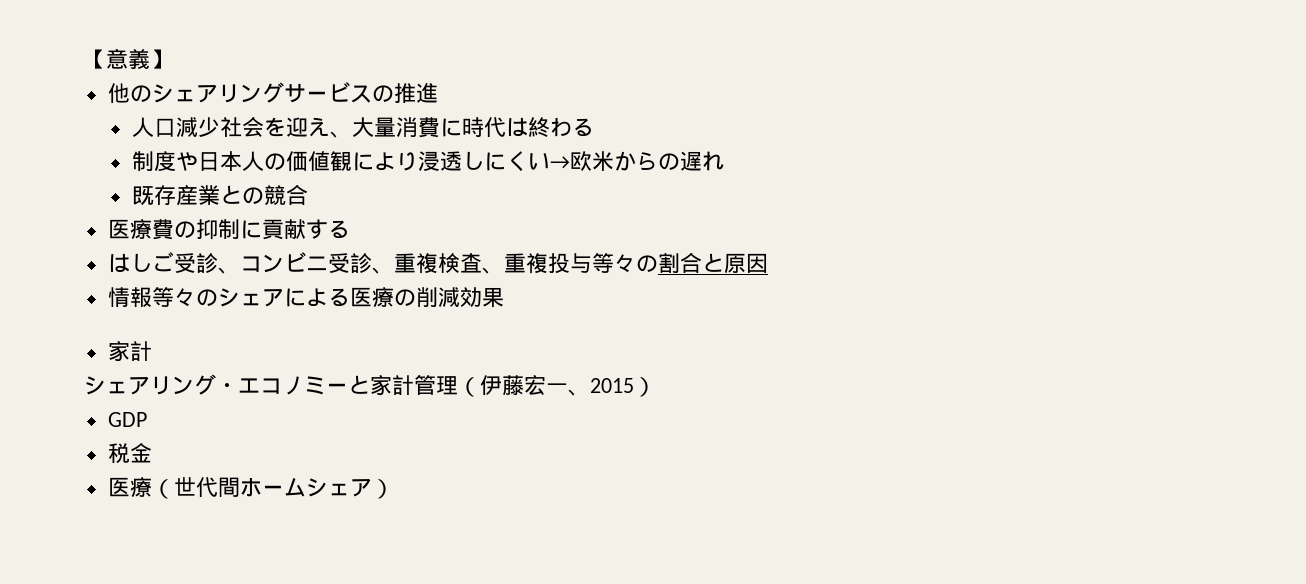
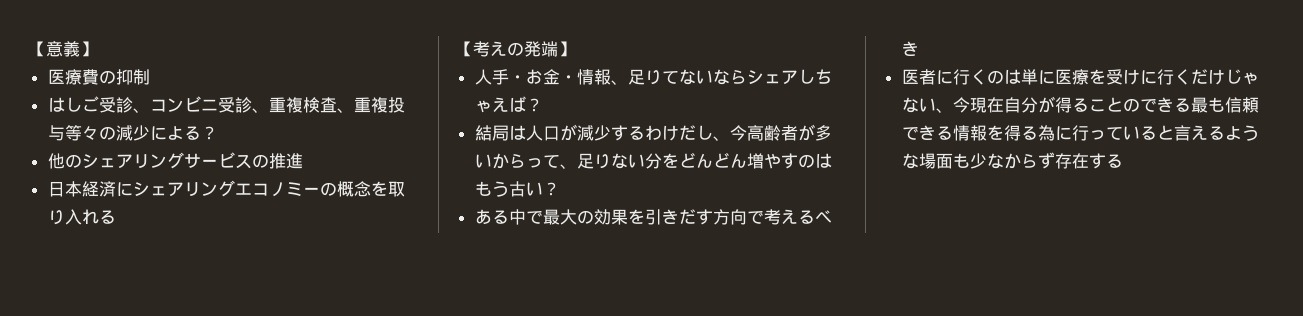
- 他のシェアリングサービスの推進
- 人口減少社会を迎え、大量消費に時代は終わる
- 制度や日本人の価値観により浸透しにくい→欧米からの遅れ
- 既存産業との競合
- 医療費の抑制に貢献する
+ 医療費の抑制
- はしご受診、コンビニ受診、重複検査、重複投与等々の割合と原因
- 情報等々のシェアによる医療の削減効果
- 家計
- シェアリング・エコノミーと家計管理（伊藤宏一、2015）
- GDP
- 税金
- 医療（世代間ホームシェア）
+ はしご受診、コンビニ受診、重複検査、重複投与等々の減少による？
+ 他のシェアリングサービスの推進
+ 日本経済にシェアリングエコノミーの概念を取り入れる
+ 【考えの発端】
+ 人手・お金・情報、足りてないならシェアしちゃえば？
+ 結局は人口が減少するわけだし、今高齢者が多いからって、足りない分をどんどん増やすのはもう古い？
+ ある中で最大の効果を引きだす方向で考えるべき
+ 医者に行くのは単に医療を受けに行くだけじゃない、今現在自分が得ることのできる最も信頼できる情報を得る為に行っていると言えるような場面も少なからず存在する

